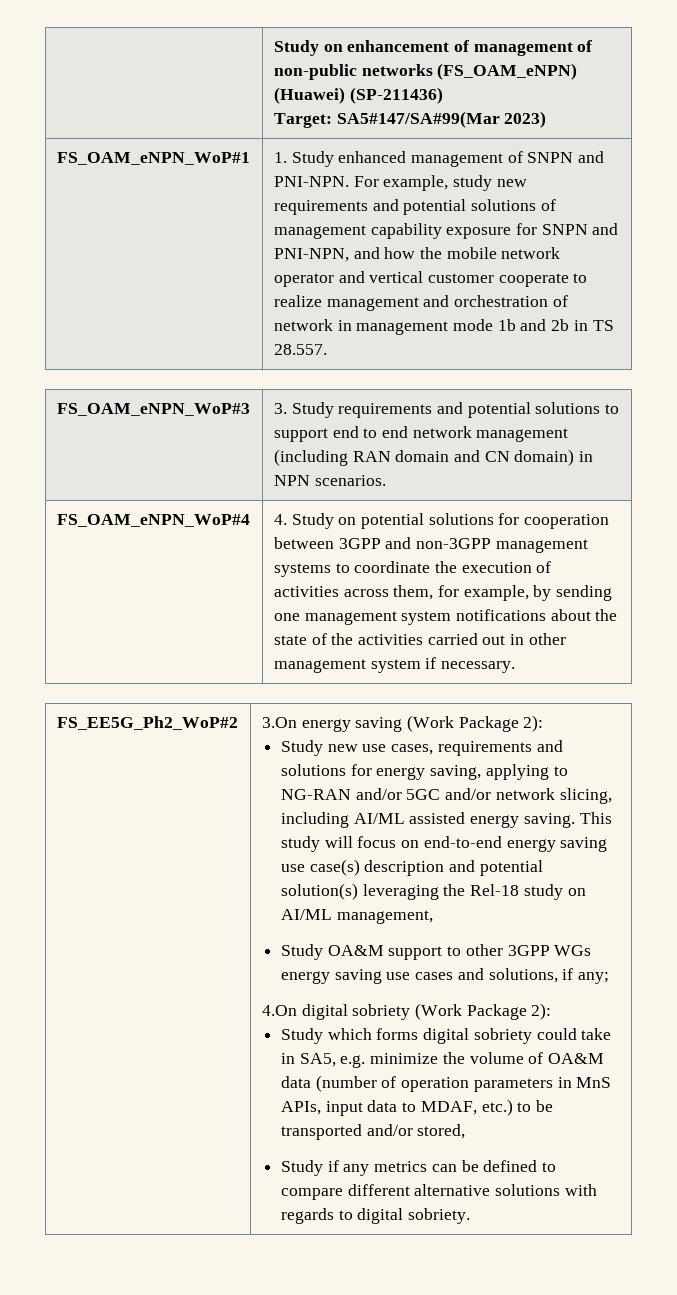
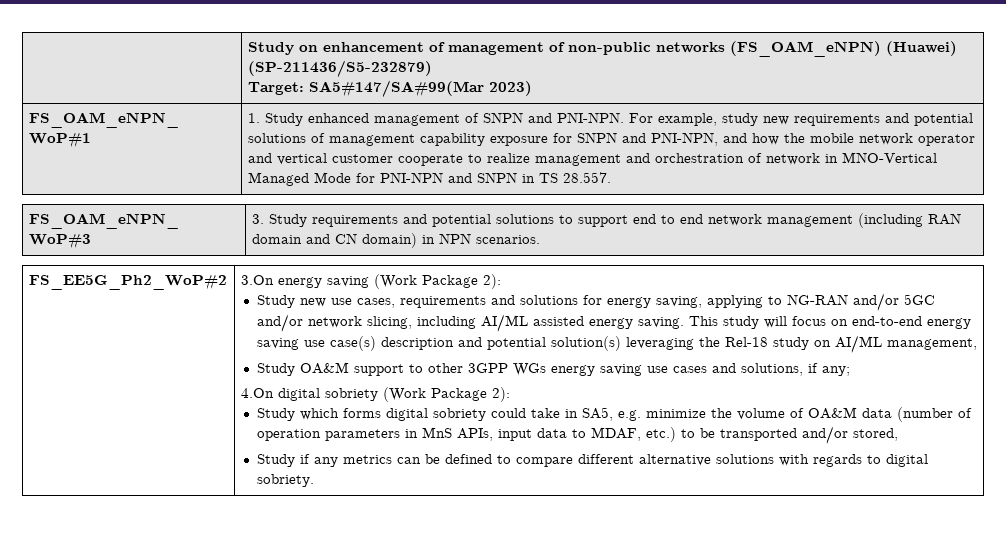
- | Study on enhancement of management of non-public networks (FS_OAM_eNPN) (Huawei) (SP-211436)
+ | Study on enhancement of management of non-public networks (FS_OAM_eNPN) (Huawei) (SP-211436/S5-232879)
- For example, study new requirements and potential solutions of management capability exposure for SNPN and PNI-NPN, and how the mobile network operator and vertical customer cooperate to realize management and orchestration of network in management mode 1b and 2b in TS 28.557.
+ For example, study new requirements and potential solutions of management capability exposure for SNPN and PNI-NPN, and how the mobile network operator and vertical customer cooperate to realize management and orchestration of network in MNO-Vertical Managed Mode for PNI-NPN and SNPN in TS 28.557.
- FS_OAM_eNPN_WoP#4 | 4. Study on potential solutions for cooperation between 3GPP and non-3GPP management systems to coordinate the execution of activities across them, for example, by sending one management system notifications about the state of the activities carried out in other management system if necessary.

